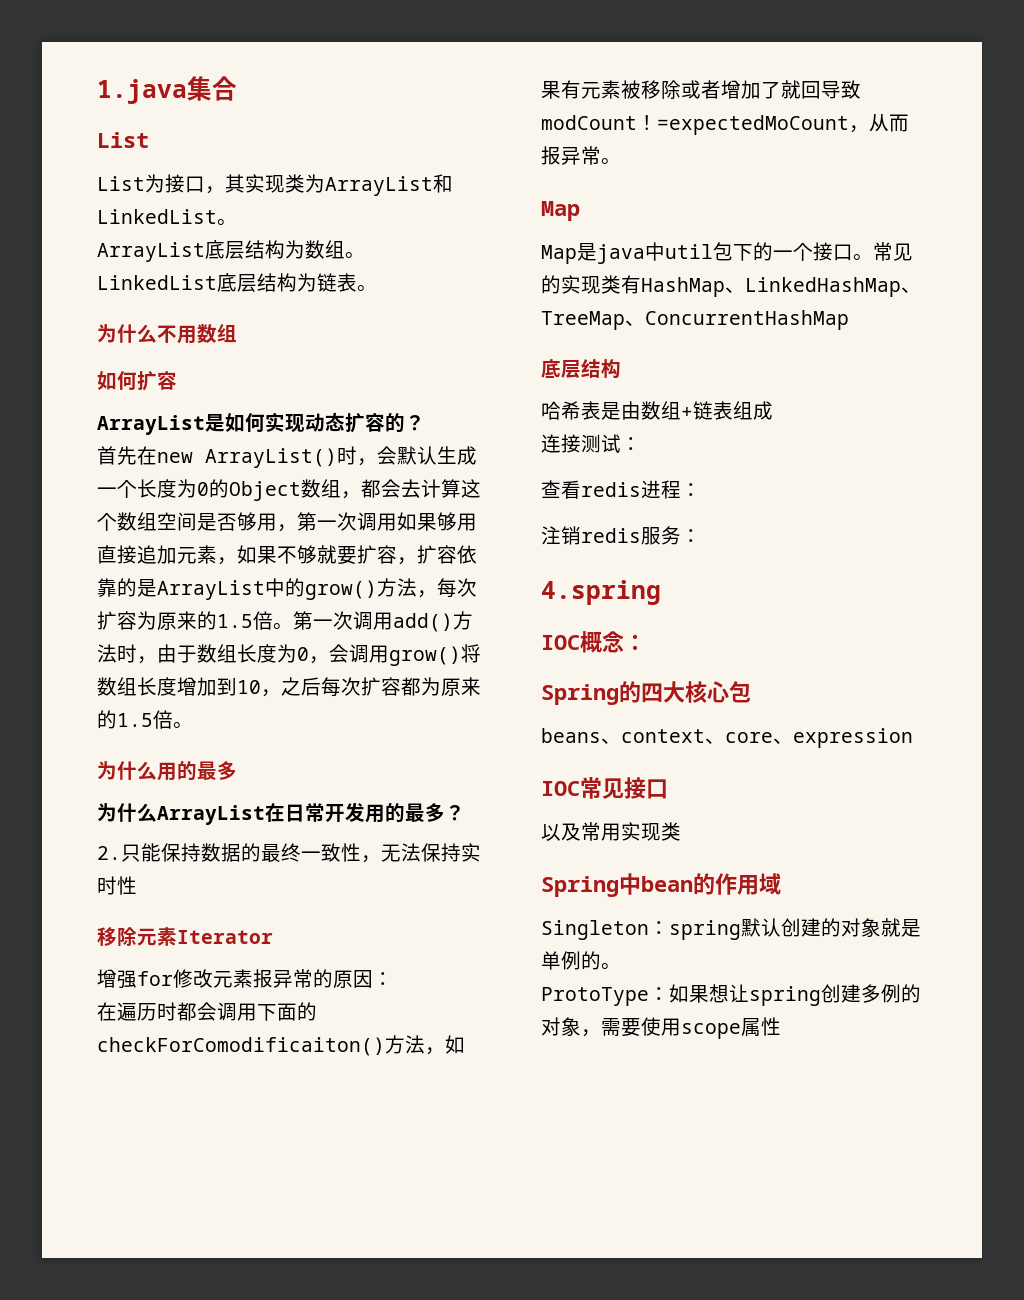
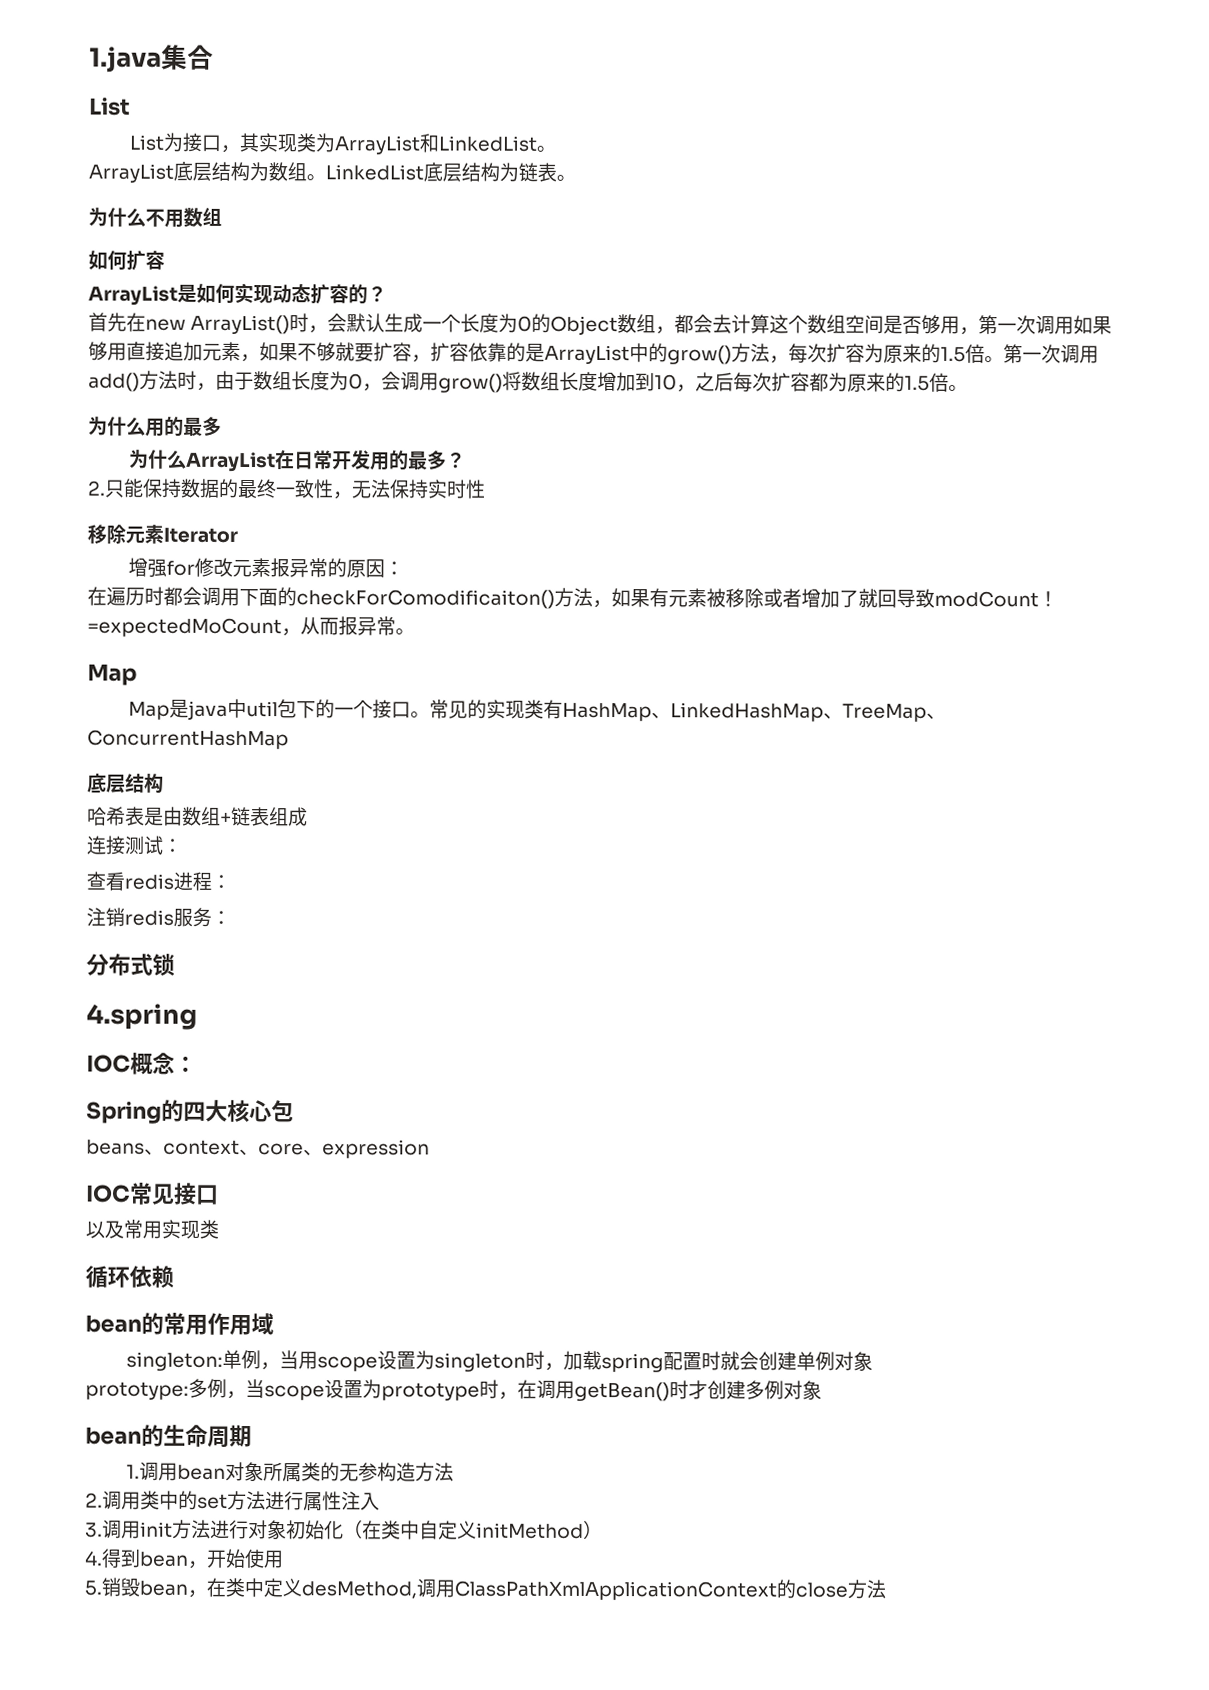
+ 分布式锁
- Spring中bean的作用域
- Singleton：spring默认创建的对象就是单例的。
- ProtoType：如果想让spring创建多例的对象，需要使用scope属性
+ 循环依赖
+ bean的常用作用域
+ singleton:单例，当用scope设置为singleton时，加载spring配置时就会创建单例对象
+ prototype:多例，当scope设置为prototype时，在调用getBean()时才创建多例对象
+ bean的生命周期
+ 1.调用bean对象所属类的无参构造方法
+ 2.调用类中的set方法进行属性注入
+ 3.调用init方法进行对象初始化（在类中自定义initMethod）
+ 4.得到bean，开始使用
+ 5.销毁bean，在类中定义desMethod,调用ClassPathXmlApplicationContext的close方法

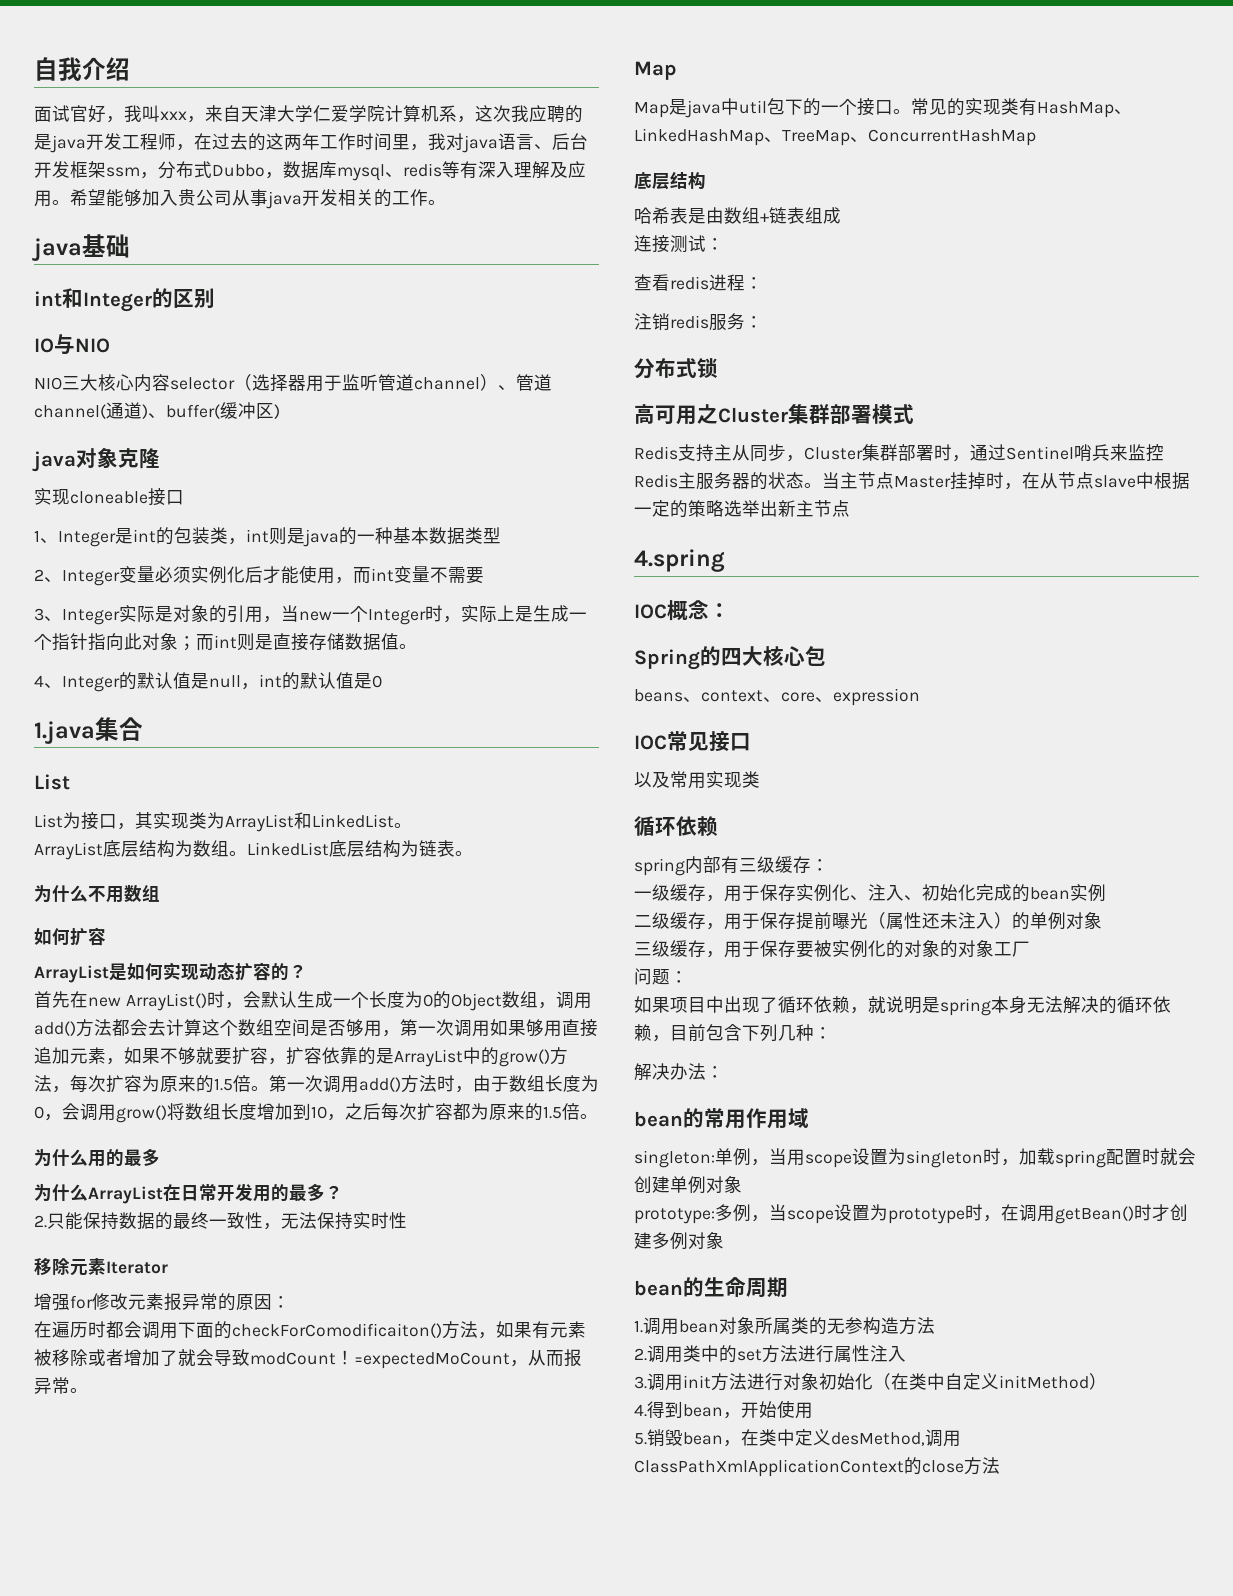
+ 自我介绍
+ 面试官好，我叫xxx，来自天津大学仁爱学院计算机系，这次我应聘的是java开发工程师，在过去的这两年工作时间里，我对java语言、后台开发框架ssm，分布式Dubbo，数据库mysql、redis等有深入理解及应用。希望能够加入贵公司从事java开发相关的工作。
+ java基础
+ int和Integer的区别
+ IO与NIO
+ NIO三大核心内容selector（选择器用于监听管道channel）、管道channel(通道)、buffer(缓冲区)
+ java对象克隆
+ 实现cloneable接口
+ 1、Integer是int的包装类，int则是java的一种基本数据类型
+ 2、Integer变量必须实例化后才能使用，而int变量不需要
+ 3、Integer实际是对象的引用，当new一个Integer时，实际上是生成一个指针指向此对象；而int则是直接存储数据值。
+ 4、Integer的默认值是null，int的默认值是0
- 首先在new ArrayList()时，会默认生成一个长度为0的Object数组，都会去计算这个数组空间是否够用，第一次调用如果够用直接追加元素，如果不够就要扩容，扩容依靠的是ArrayList中的grow()方法，每次扩容为原来的1.5倍。
+ 首先在new ArrayList()时，会默认生成一个长度为0的Object数组，调用add()方法都会去计算这个数组空间是否够用，第一次调用如果够用直接追加元素，如果不够就要扩容，扩容依靠的是ArrayList中的grow()方法，每次扩容为原来的1.5倍。
- 在遍历时都会调用下面的checkForComodificaiton()方法，如果有元素被移除或者增加了就回导致modCount！
+ 在遍历时都会调用下面的checkForComodificaiton()方法，如果有元素被移除或者增加了就会导致modCount！
+ 高可用之Cluster集群部署模式
+ Redis支持主从同步，Cluster集群部署时，通过Sentinel哨兵来监控Redis主服务器的状态。当主节点Master挂掉时，在从节点slave中根据一定的策略选举出新主节点
+ spring内部有三级缓存：
+ 一级缓存，用于保存实例化、注入、初始化完成的bean实例
+ 二级缓存，用于保存提前曝光（属性还未注入）的单例对象
+ 三级缓存，用于保存要被实例化的对象的对象工厂
+ 问题：
+ 如果项目中出现了循环依赖，就说明是spring本身无法解决的循环依赖，目前包含下列几种：
+ 解决办法：

